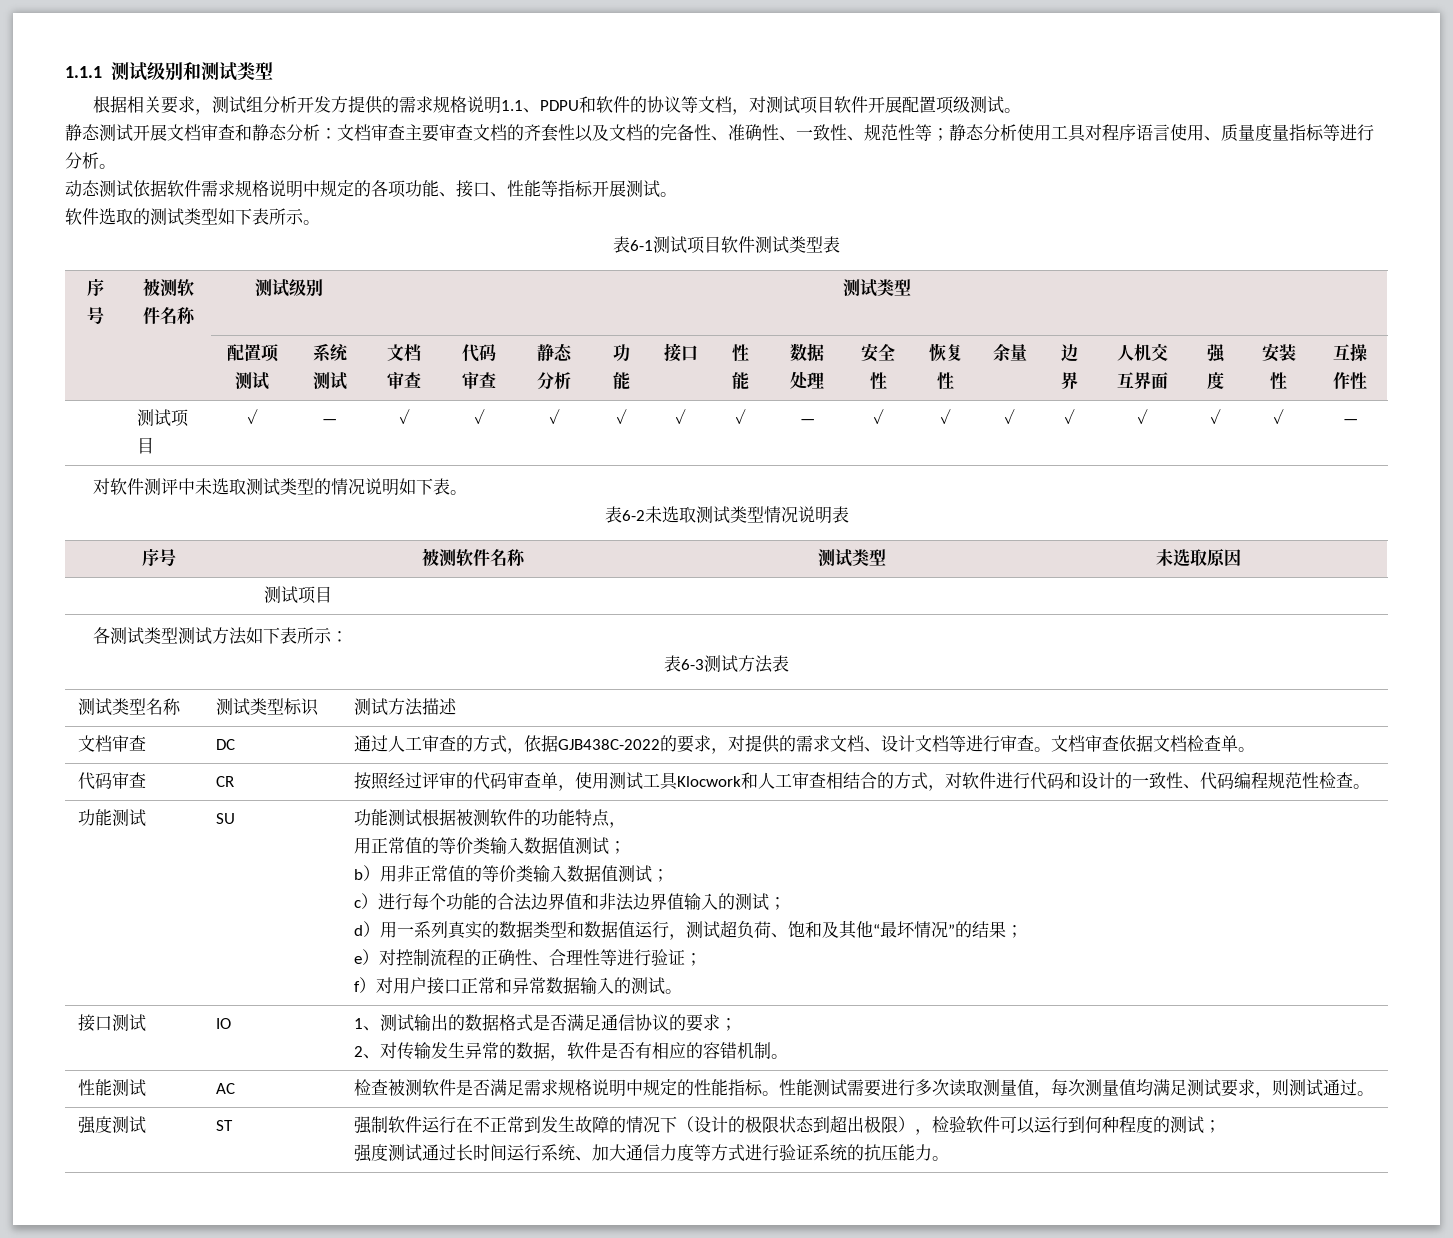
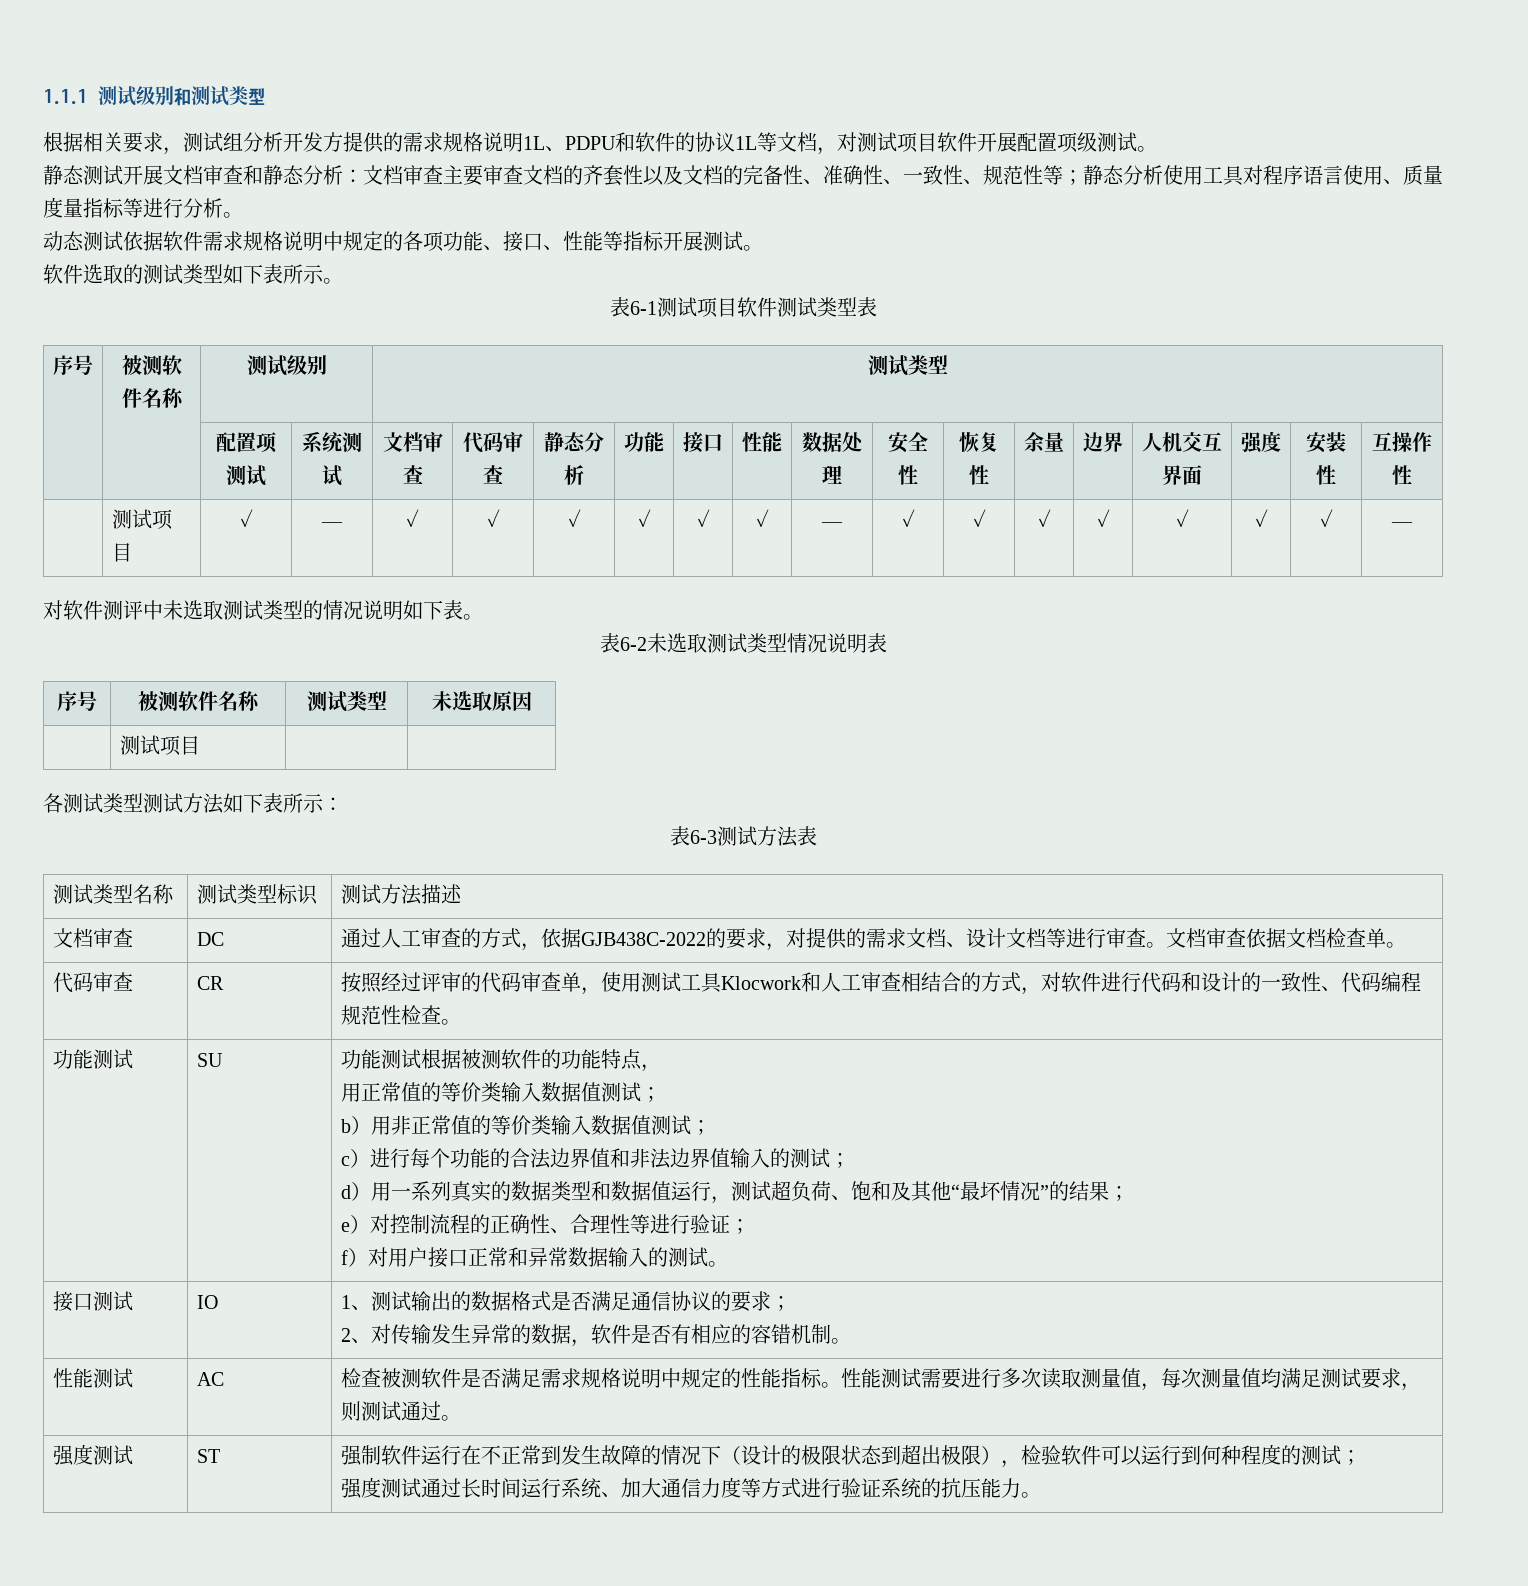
- 根据相关要求，测试组分析开发方提供的需求规格说明1.1、PDPU和软件的协议等文档，对测试项目软件开展配置项级测试。
+ 根据相关要求，测试组分析开发方提供的需求规格说明1L、PDPU和软件的协议1L等文档，对测试项目软件开展配置项级测试。

